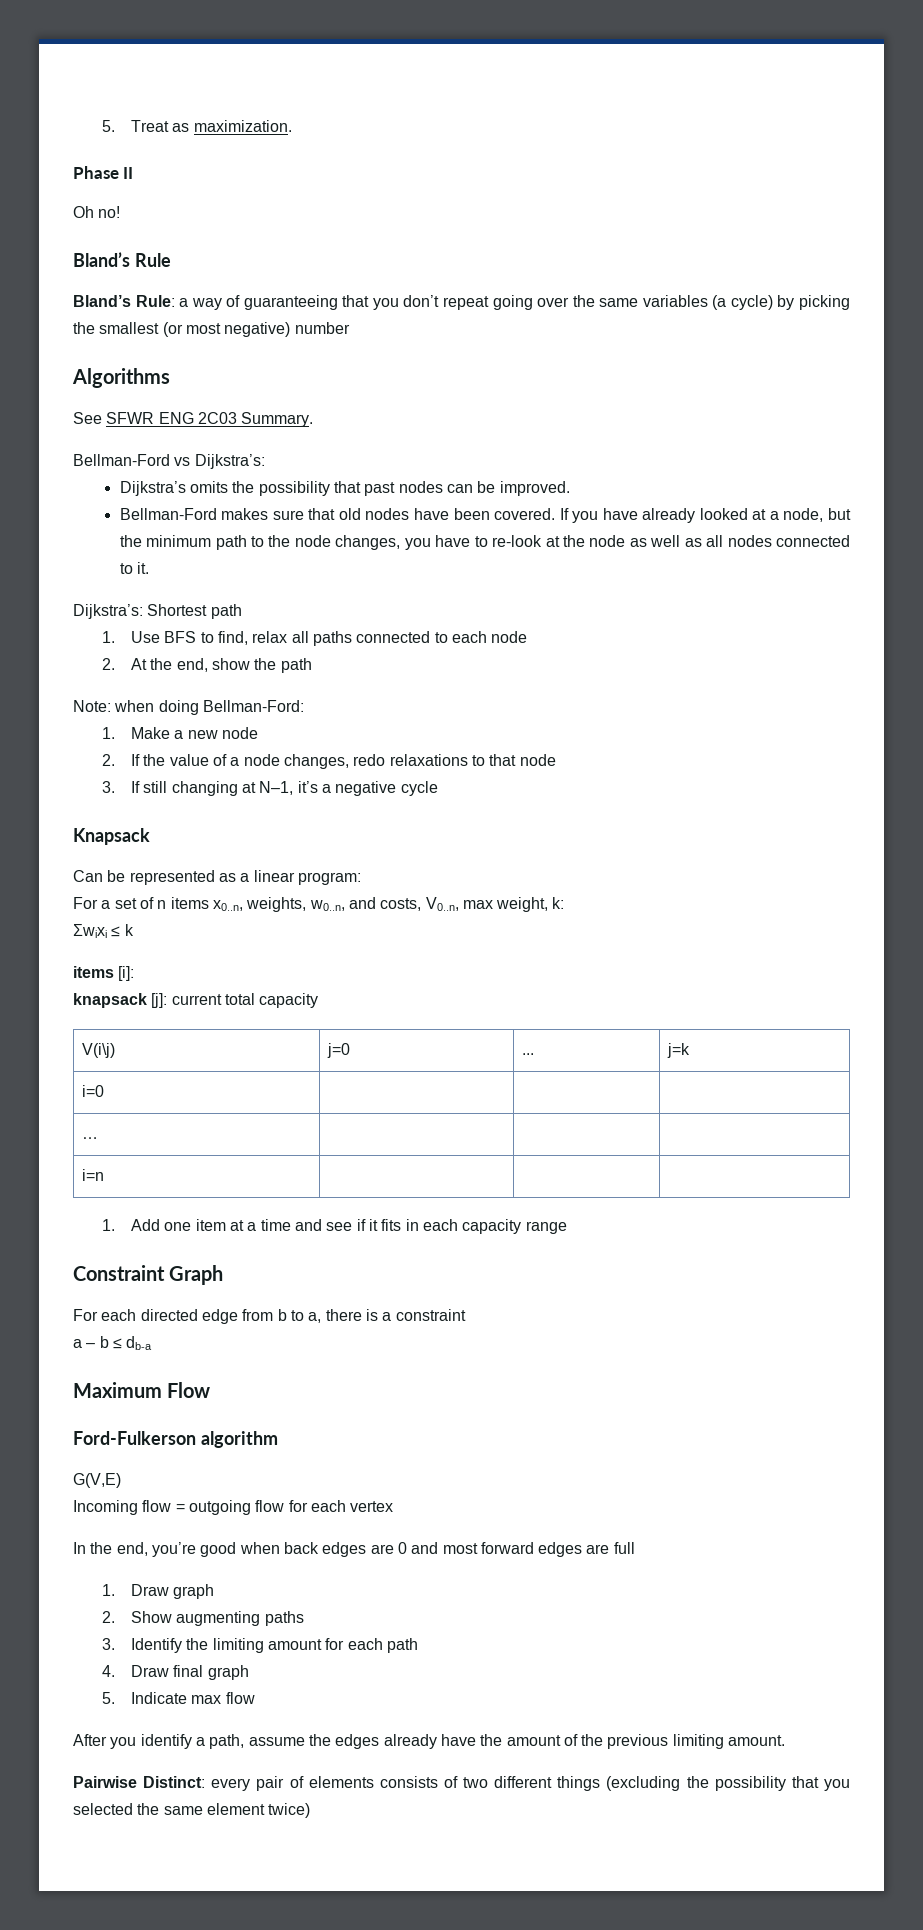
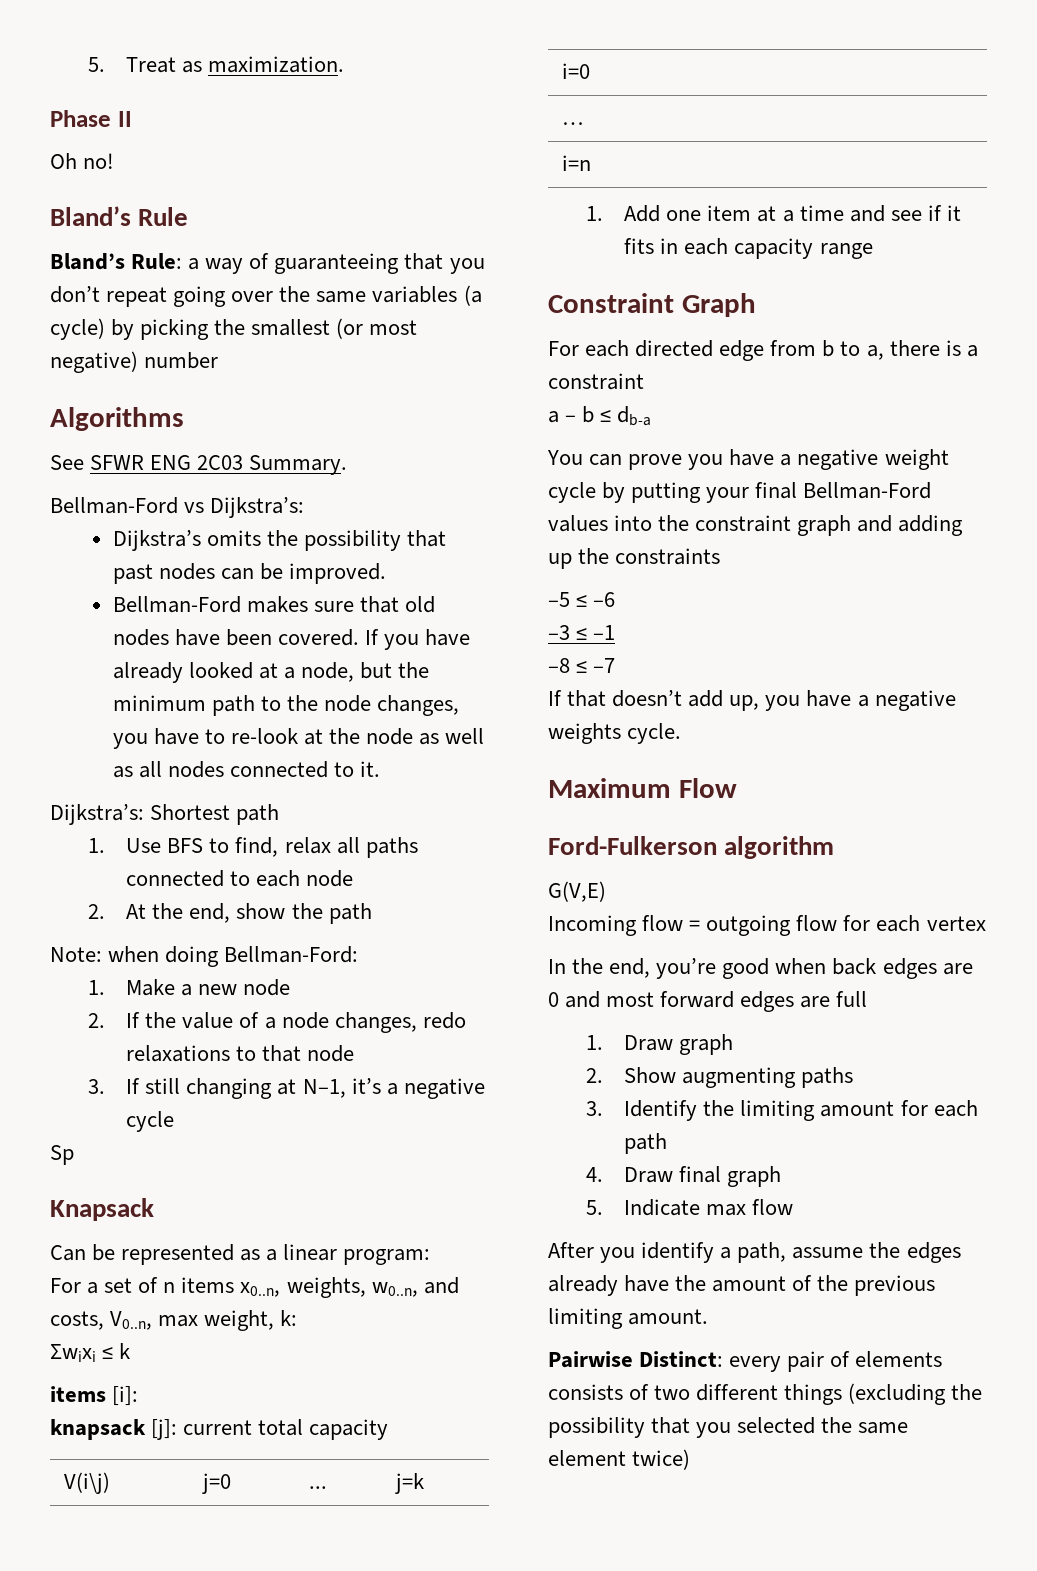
+ Sp
+ You can prove you have a negative weight cycle by putting your final Bellman-Ford values into the constraint graph and adding up the constraints
+ –5 ≤ –6
+ –3 ≤ –1
+ –8 ≤ –7
+ If that doesn’t add up, you have a negative weights cycle.

